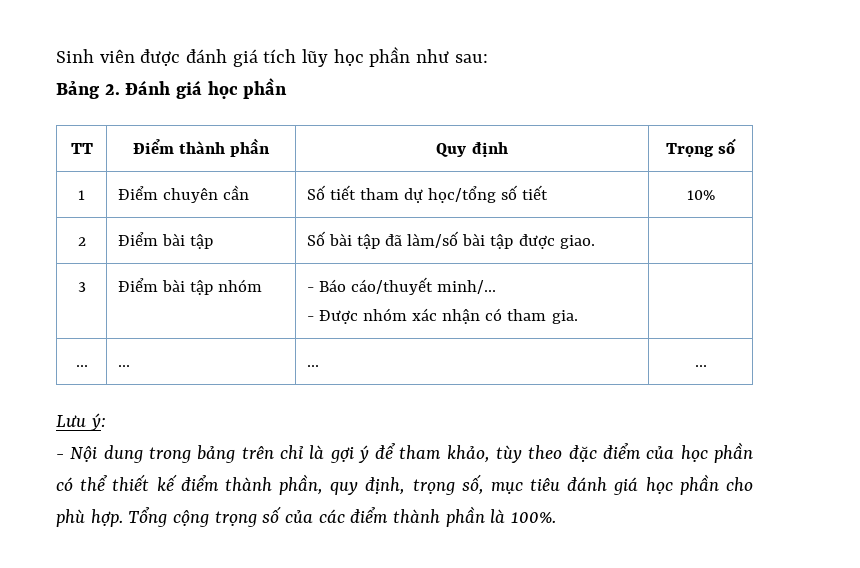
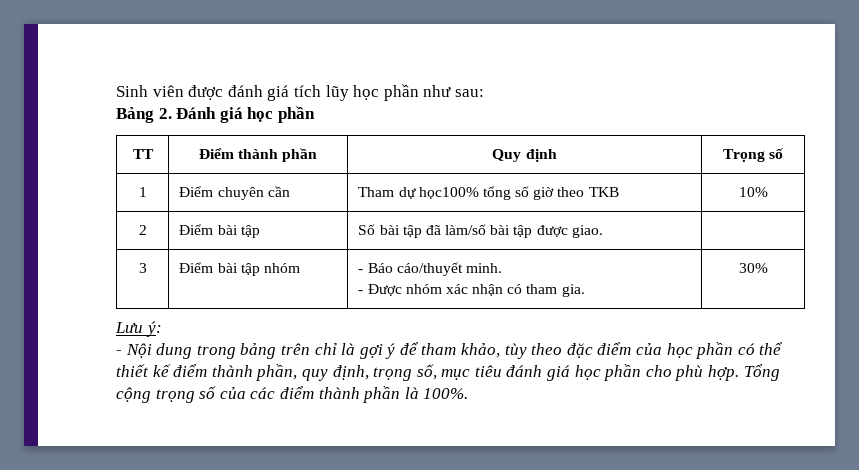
- 1 | Điểm chuyên cần | Số tiết tham dự học/tổng số tiết | 10%
+ 1 | Điểm chuyên cần | Tham dự học100% tổng số giờ theo TKB | 10%
- 3 | Điểm bài tập nhóm | - Báo cáo/thuyết minh/...
- - Được nhóm xác nhận có tham gia. |
- ... | ... | ... | ...
+ 3 | Điểm bài tập nhóm | - Báo cáo/thuyết minh.
+ - Được nhóm xác nhận có tham gia. | 30%

